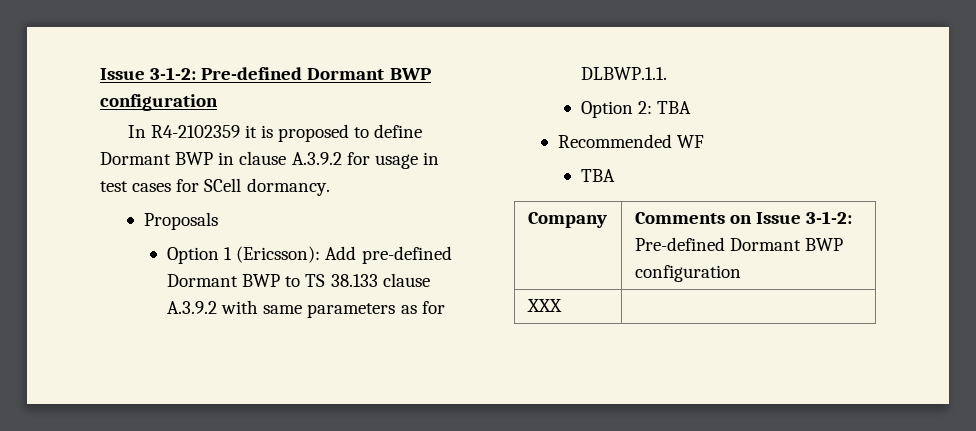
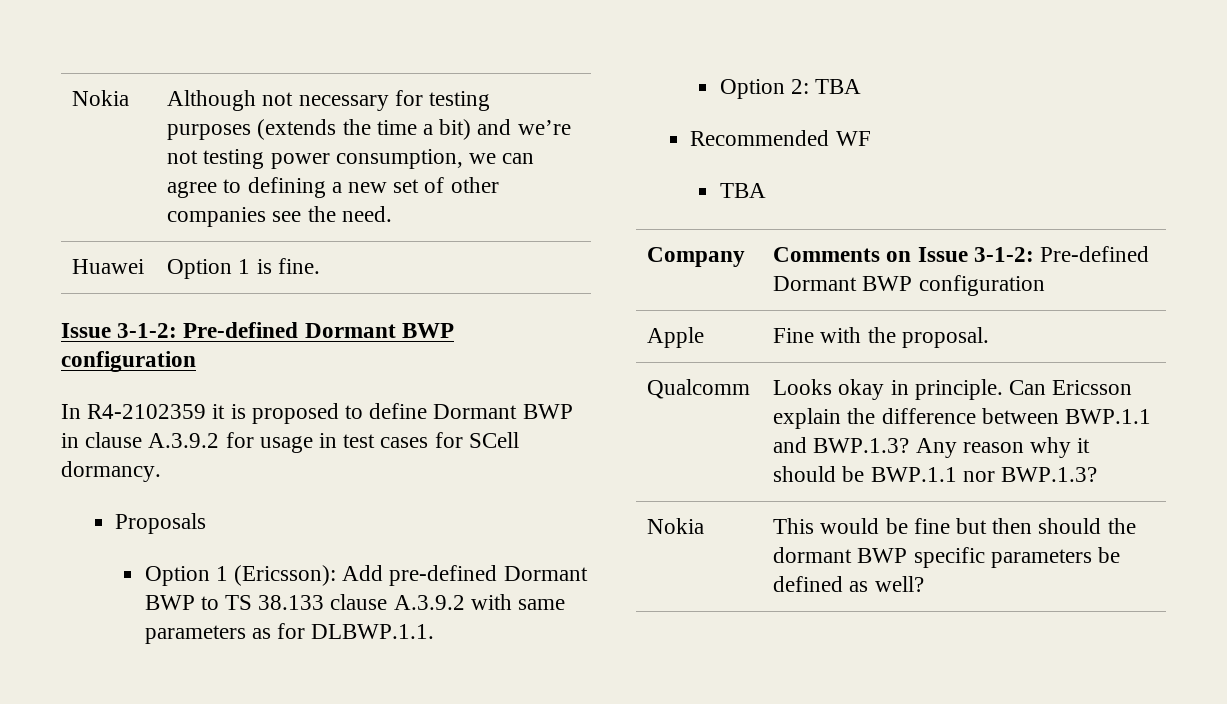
+ Nokia | Although not necessary for testing purposes (extends the time a bit) and we’re not testing power consumption, we can agree to defining a new set of other companies see the need.
+ Huawei | Option 1 is fine.
- XXX |
+ Apple | Fine with the proposal.
+ Qualcomm | Looks okay in principle. Can Ericsson explain the difference between BWP.1.1 and BWP.1.3? Any reason why it should be BWP.1.1 nor BWP.1.3?
+ Nokia | This would be fine but then should the dormant BWP specific parameters be defined as well?

